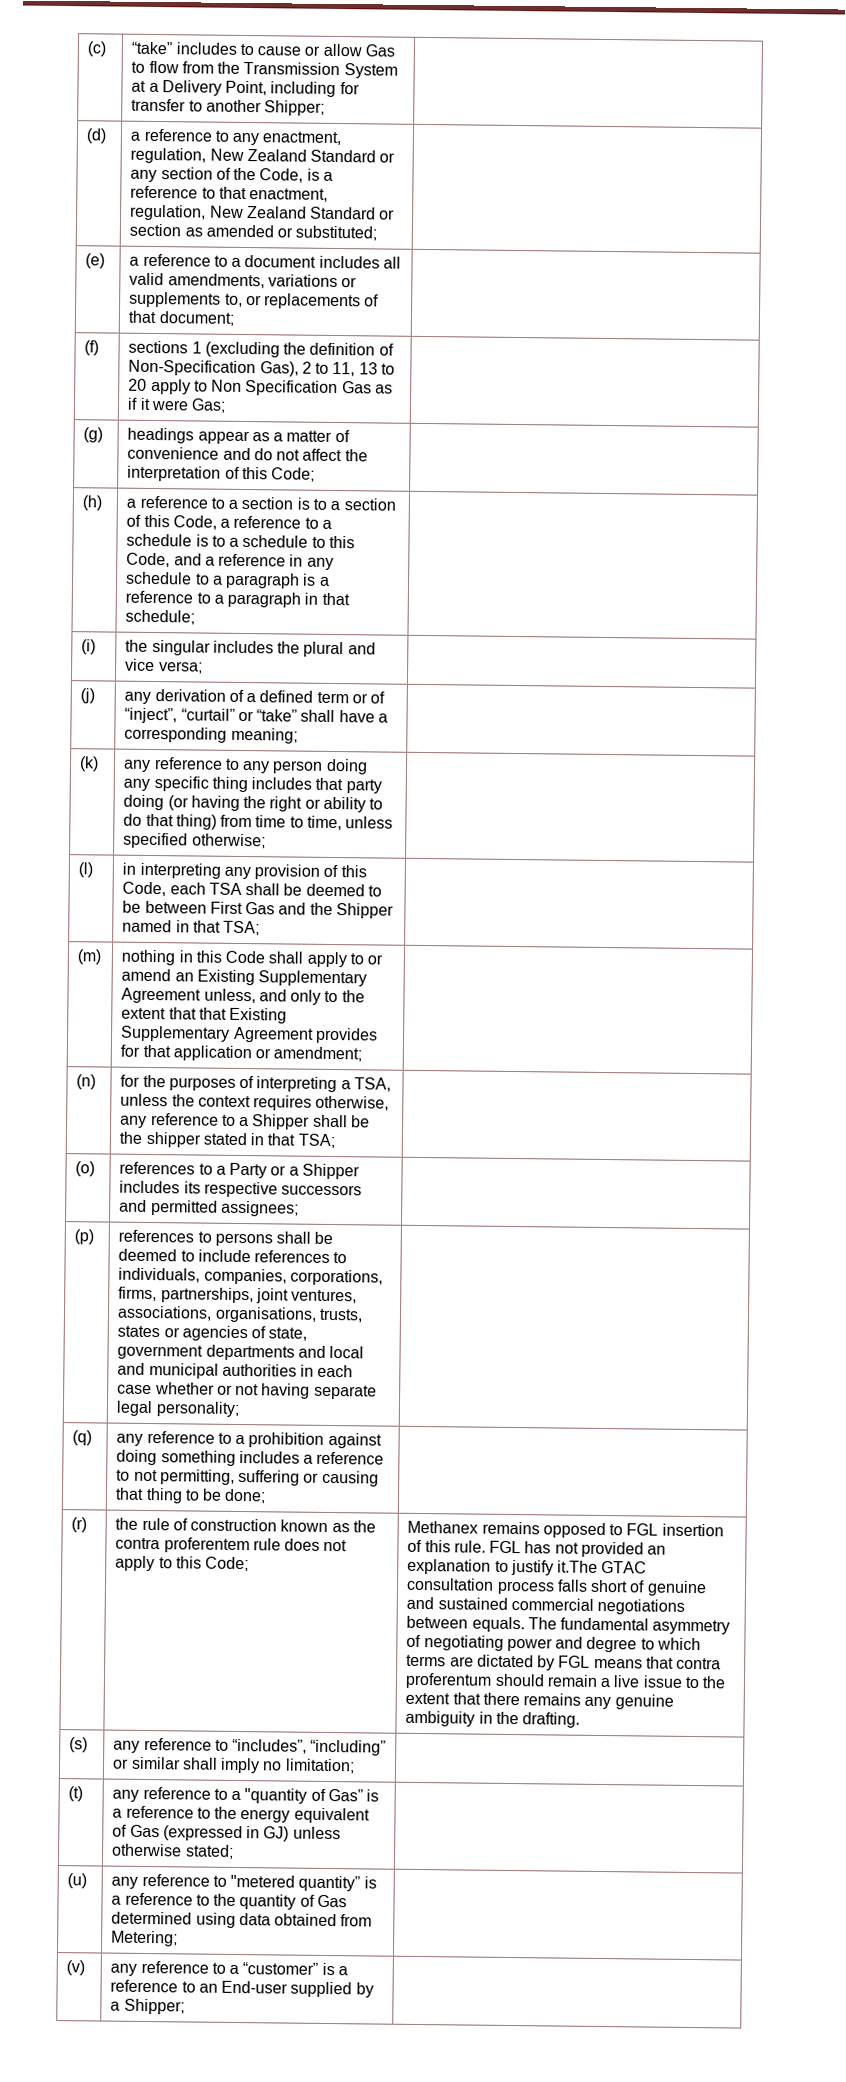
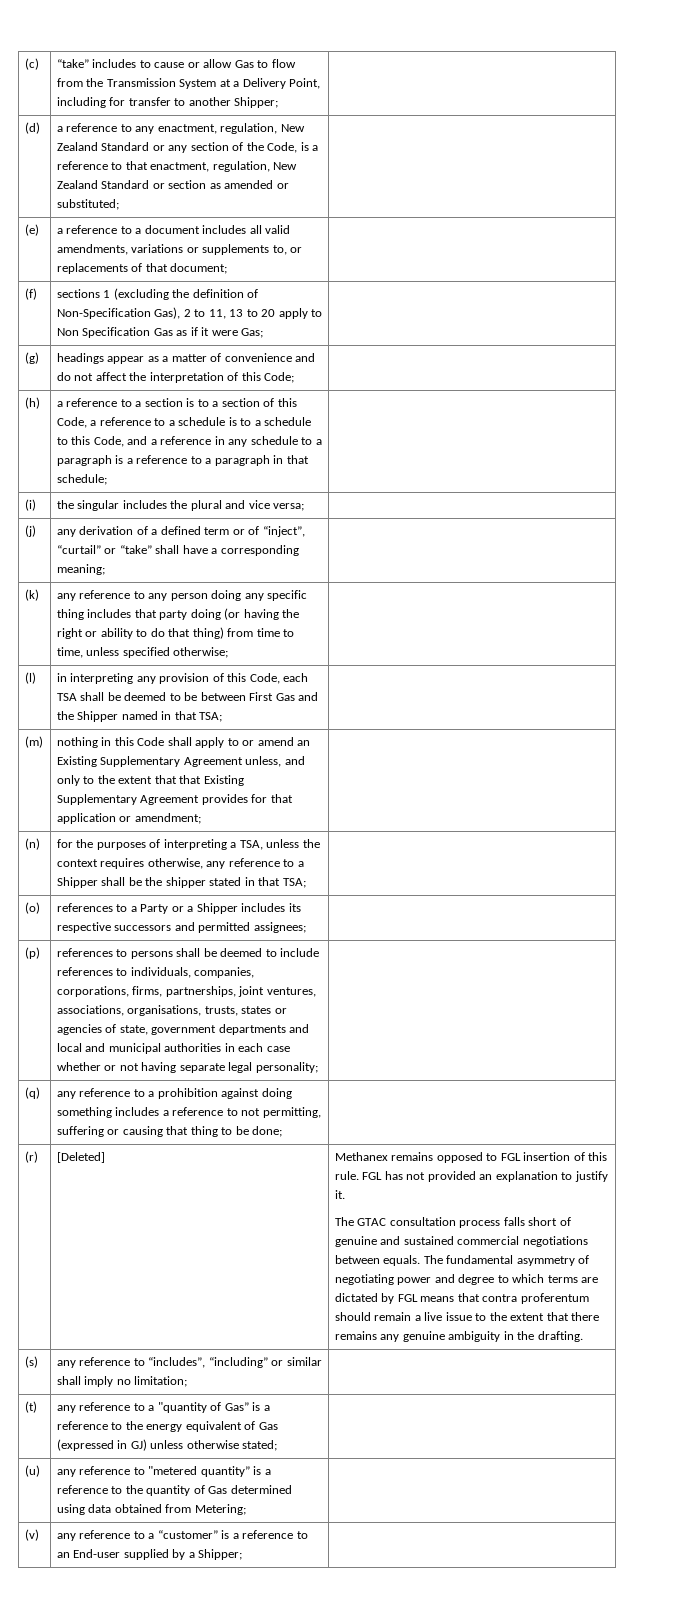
- the rule of construction known as the contra proferentem rule does not apply to this Code;
+ [Deleted]
- FGL has not provided an explanation to justify it.The GTAC consultation process falls short of genuine and sustained commercial negotiations between equals.
+ FGL has not provided an explanation to justify it.
+ The GTAC consultation process falls short of genuine and sustained commercial negotiations between equals.

